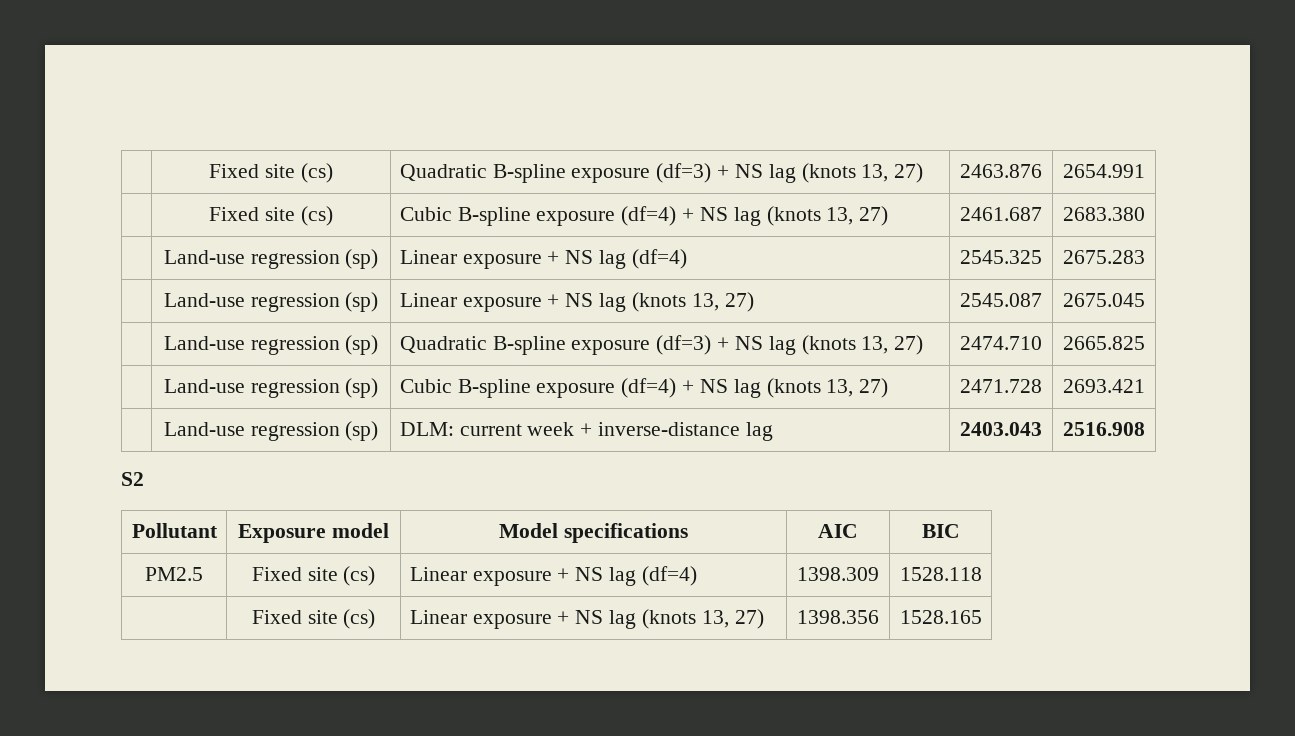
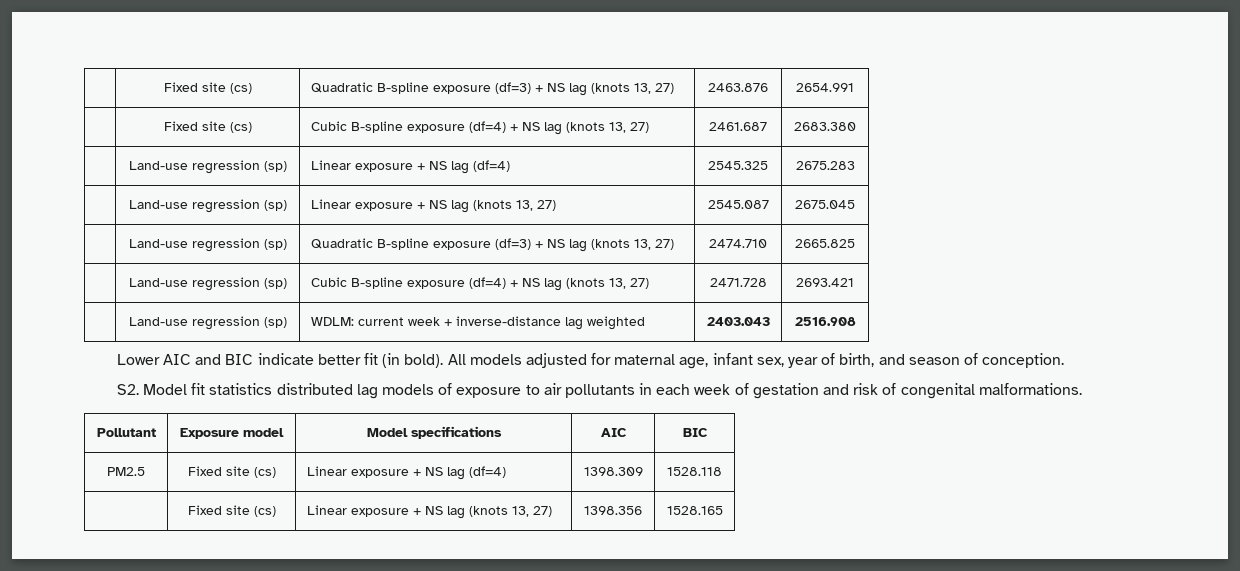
- | Land-use regression (sp) | DLM: current week + inverse-distance lag | 2403.043 | 2516.908
+ | Land-use regression (sp) | WDLM: current week + inverse-distance lag weighted | 2403.043 | 2516.908
- S2
+ Lower AIC and BIC indicate better fit (in bold). All models adjusted for maternal age, infant sex, year of birth, and season of conception.
+ S2. Model fit statistics distributed lag models of exposure to air pollutants in each week of gestation and risk of congenital malformations.

